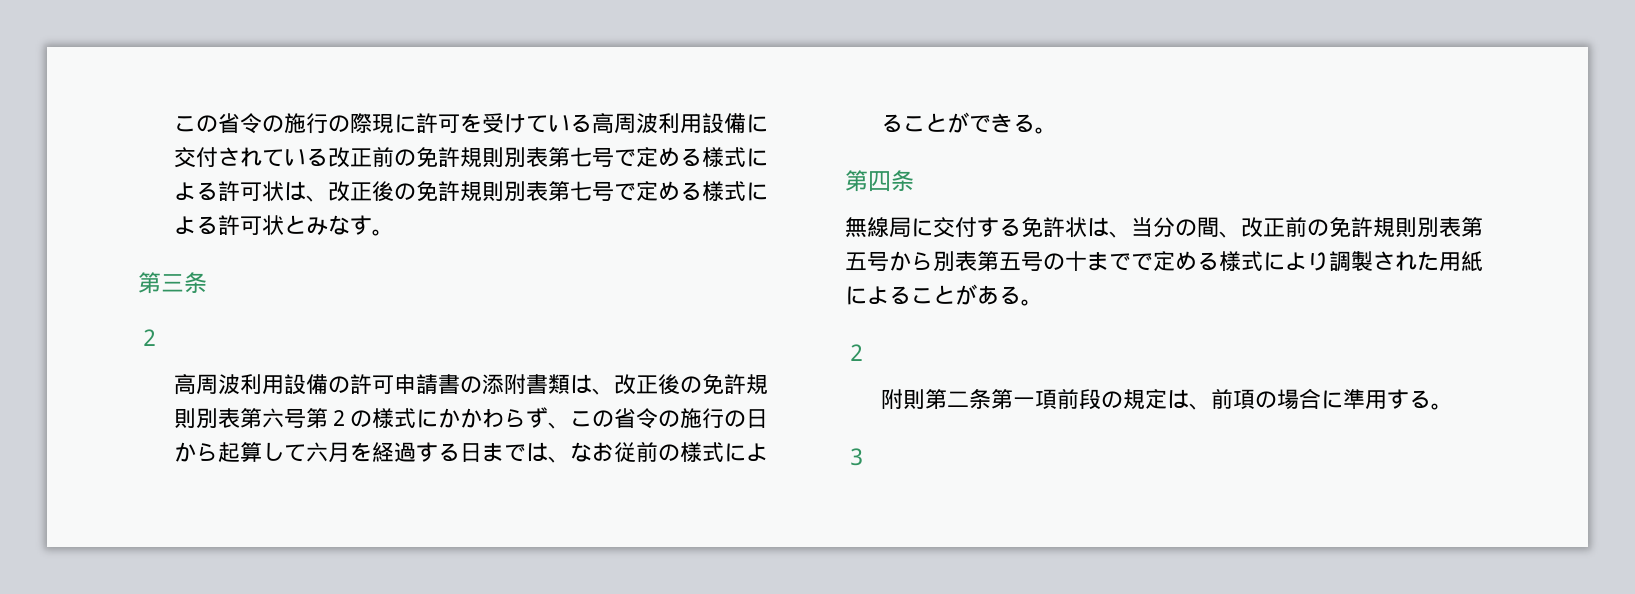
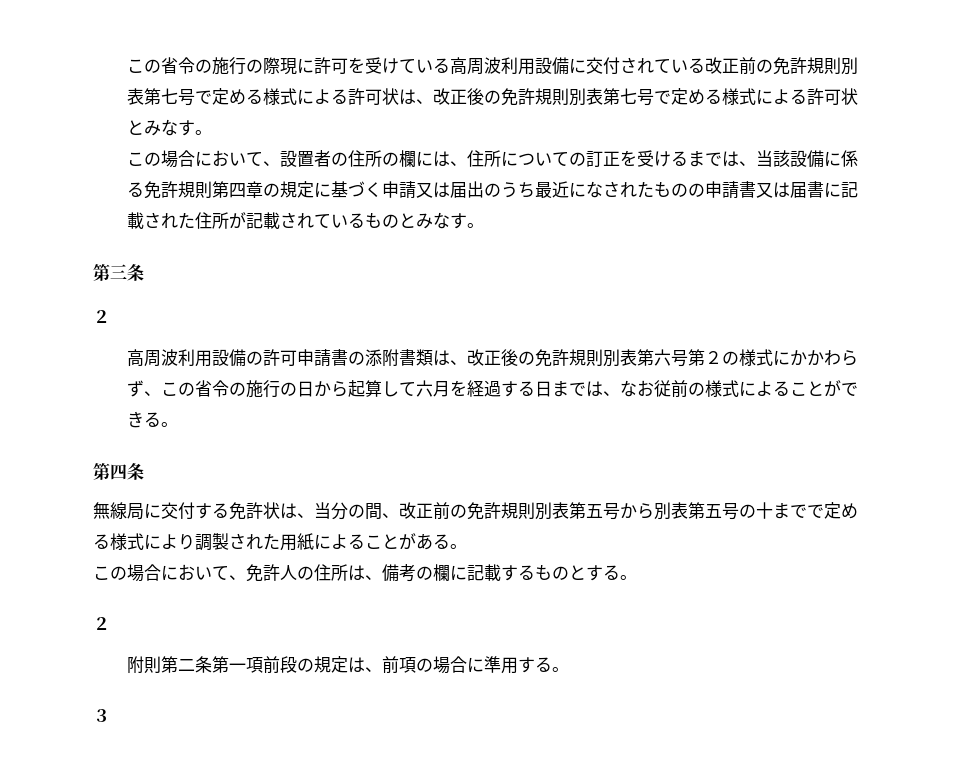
+ この場合において、設置者の住所の欄には、住所についての訂正を受けるまでは、当該設備に係る免許規則第四章の規定に基づく申請又は届出のうち最近になされたものの申請書又は届書に記載された住所が記載されているものとみなす。
+ この場合において、免許人の住所は、備考の欄に記載するものとする。

